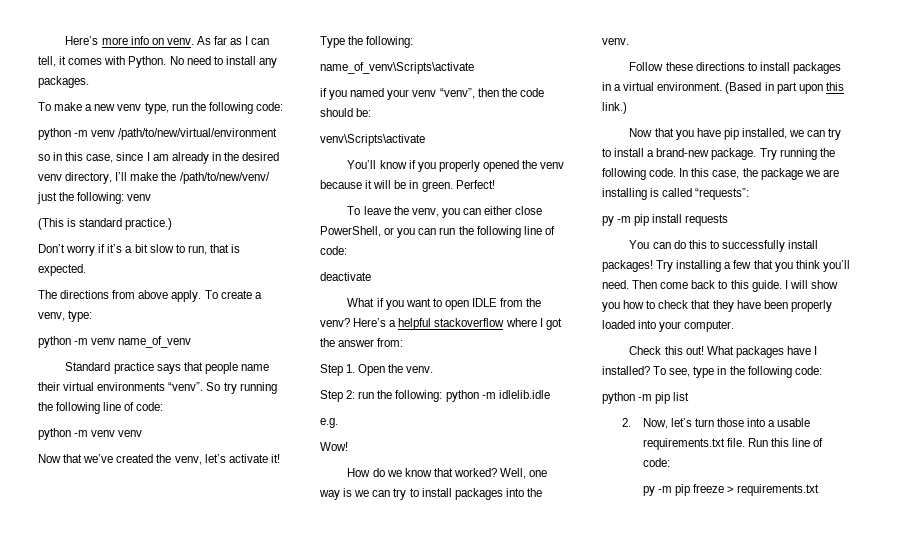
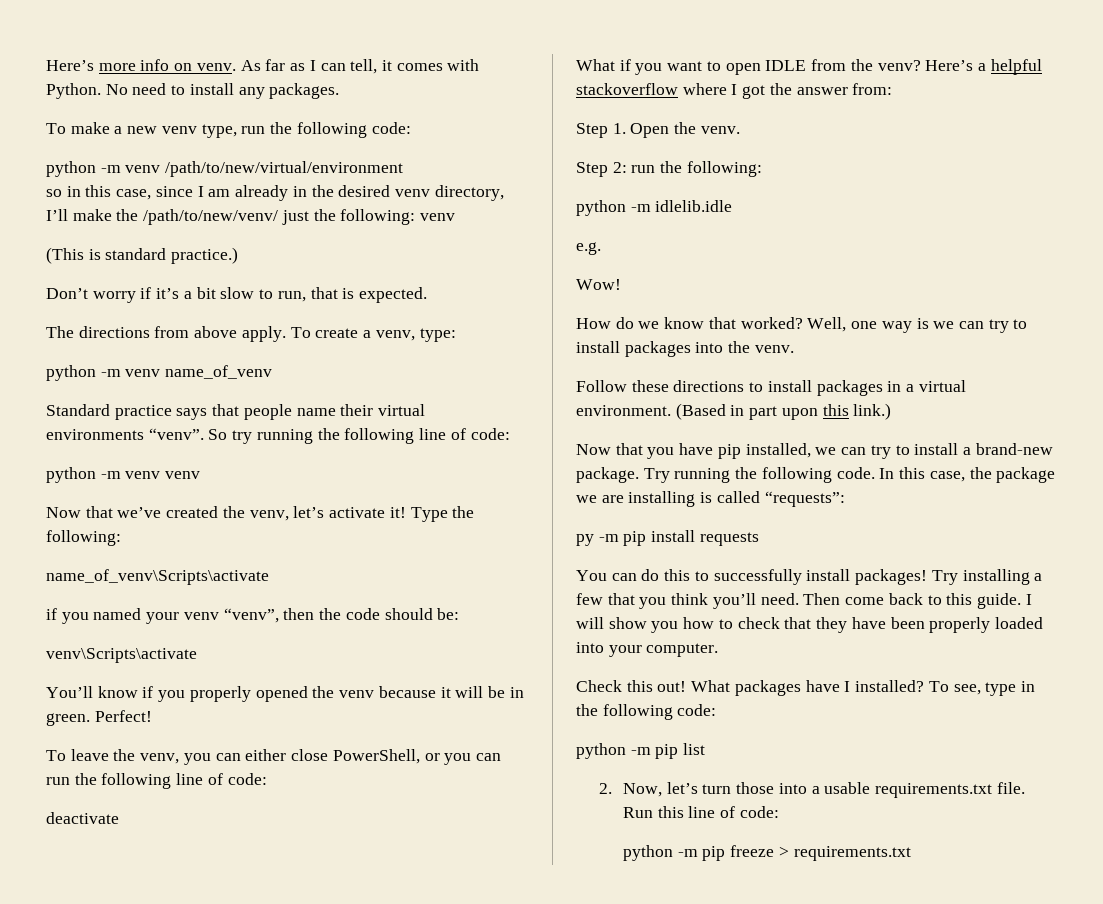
- Step 2: run the following: python -m idlelib.idle
+ Step 2: run the following:
+ python -m idlelib.idle
- py -m pip freeze > requirements.txt
+ python -m pip freeze > requirements.txt

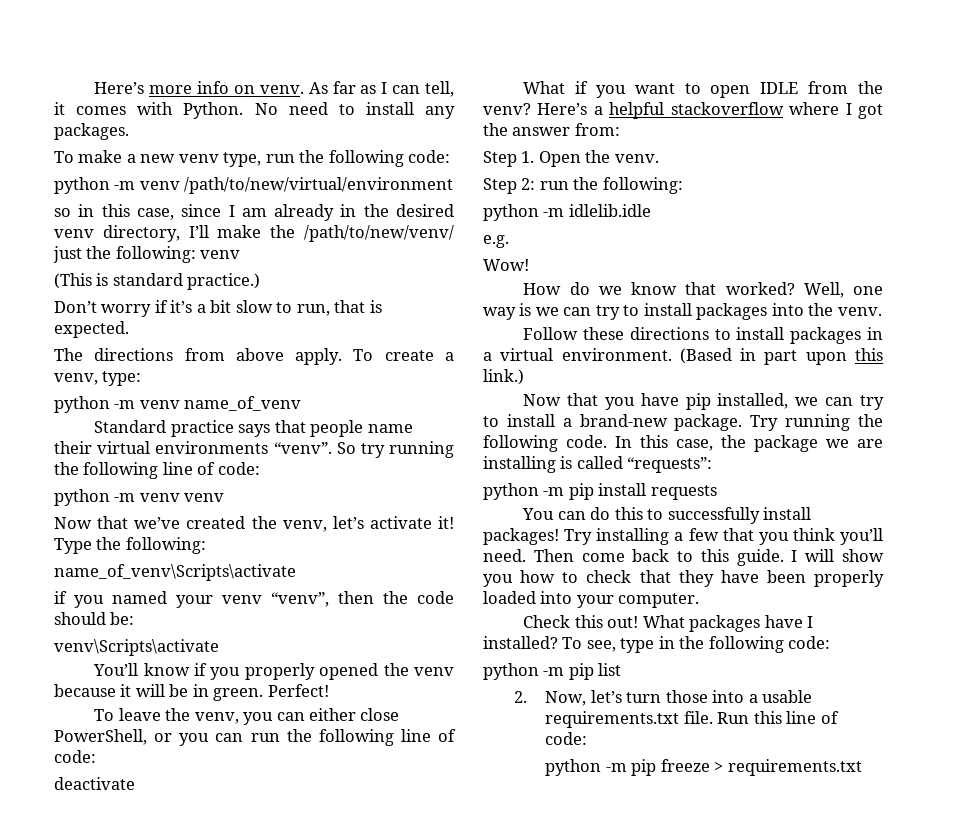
- py -m pip install requests
+ python -m pip install requests

